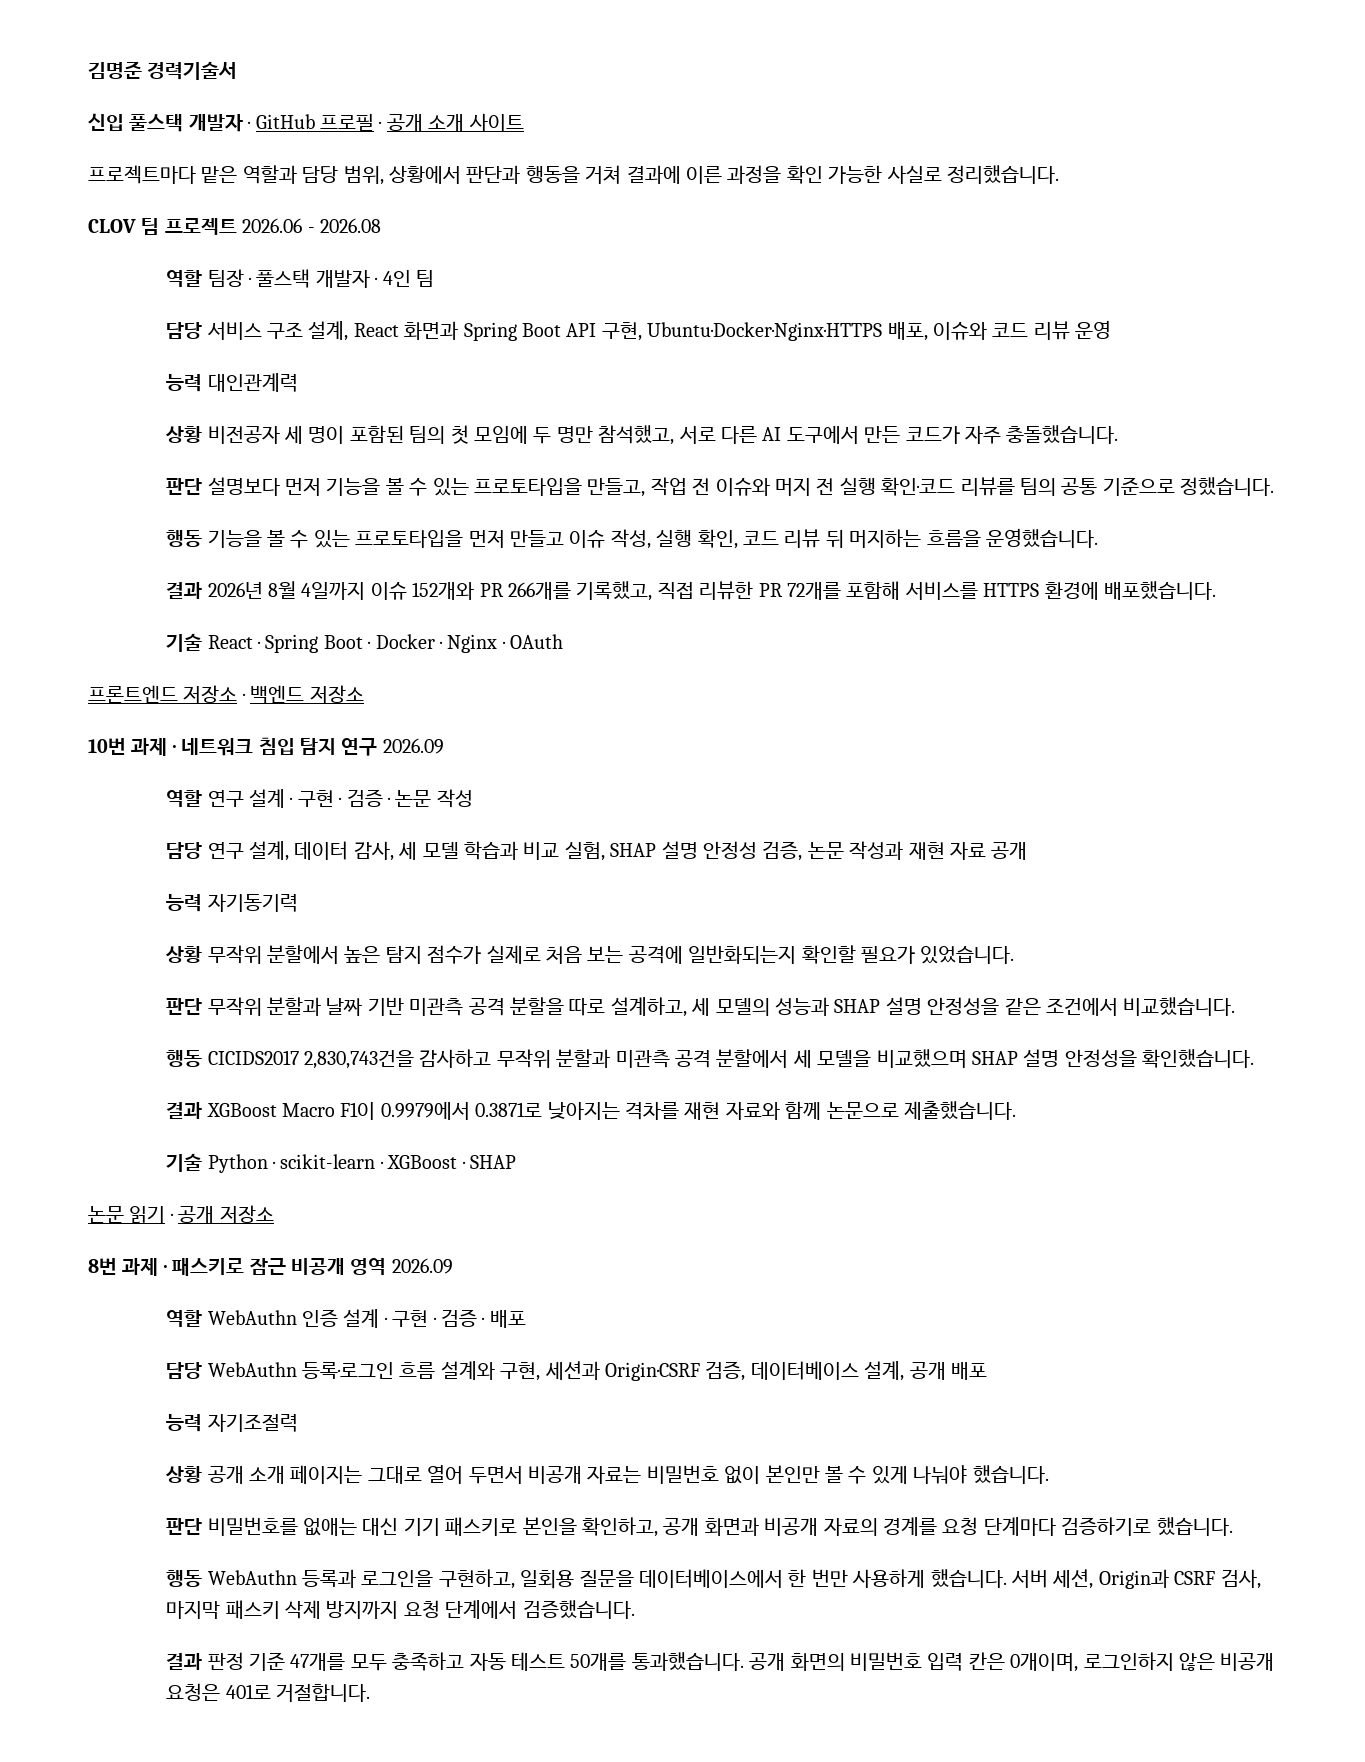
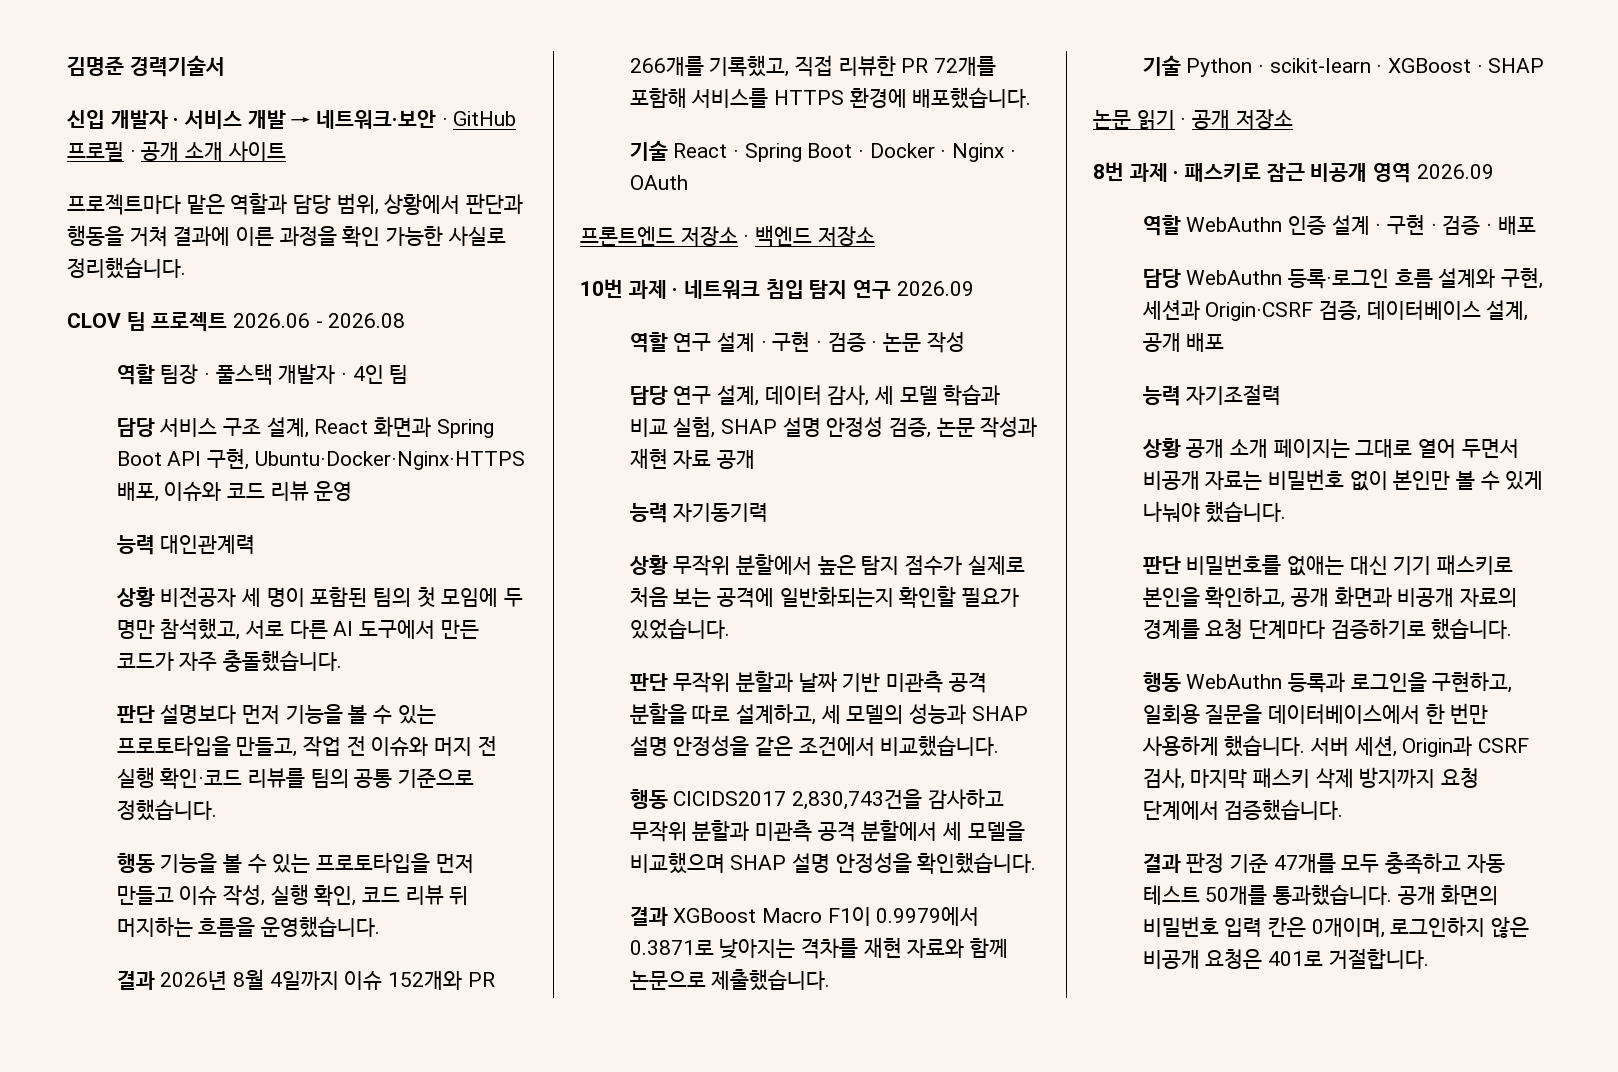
- 신입 풀스택 개발자 · GitHub 프로필 · 공개 소개 사이트
+ 신입 개발자 · 서비스 개발 → 네트워크·보안 · GitHub 프로필 · 공개 소개 사이트

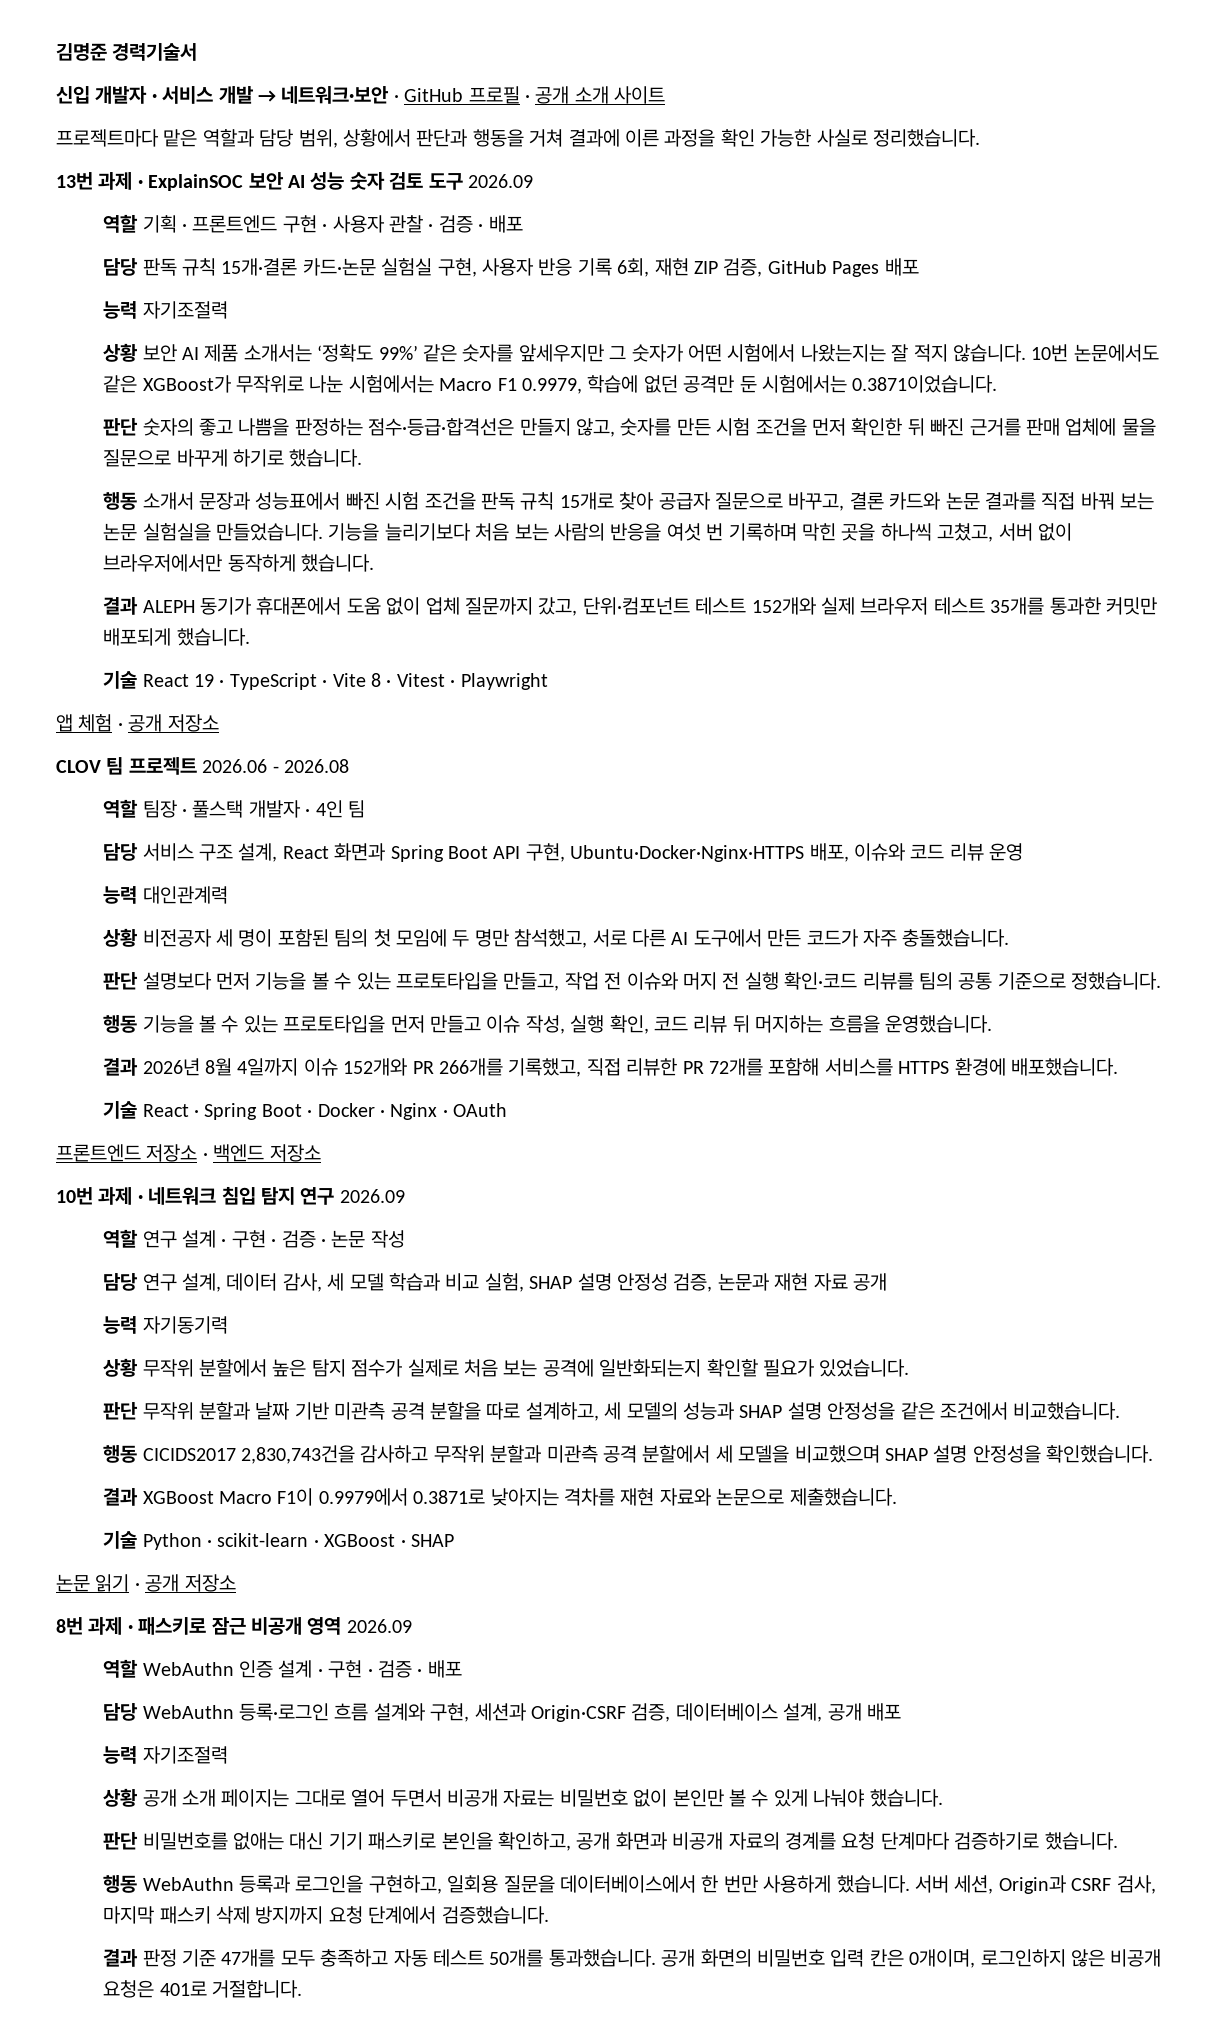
+ 13번 과제 · ExplainSOC 보안 AI 성능 숫자 검토 도구 2026.09
+ 역할 기획 · 프론트엔드 구현 · 사용자 관찰 · 검증 · 배포
+ 담당 판독 규칙 15개·결론 카드·논문 실험실 구현, 사용자 반응 기록 6회, 재현 ZIP 검증, GitHub Pages 배포
+ 능력 자기조절력
+ 상황 보안 AI 제품 소개서는 ‘정확도 99%’ 같은 숫자를 앞세우지만 그 숫자가 어떤 시험에서 나왔는지는 잘 적지 않습니다. 10번 논문에서도 같은 XGBoost가 무작위로 나눈 시험에서는 Macro F1 0.9979, 학습에 없던 공격만 둔 시험에서는 0.3871이었습니다.
+ 판단 숫자의 좋고 나쁨을 판정하는 점수·등급·합격선은 만들지 않고, 숫자를 만든 시험 조건을 먼저 확인한 뒤 빠진 근거를 판매 업체에 물을 질문으로 바꾸게 하기로 했습니다.
+ 행동 소개서 문장과 성능표에서 빠진 시험 조건을 판독 규칙 15개로 찾아 공급자 질문으로 바꾸고, 결론 카드와 논문 결과를 직접 바꿔 보는 논문 실험실을 만들었습니다. 기능을 늘리기보다 처음 보는 사람의 반응을 여섯 번 기록하며 막힌 곳을 하나씩 고쳤고, 서버 없이 브라우저에서만 동작하게 했습니다.
+ 결과 ALEPH 동기가 휴대폰에서 도움 없이 업체 질문까지 갔고, 단위·컴포넌트 테스트 152개와 실제 브라우저 테스트 35개를 통과한 커밋만 배포되게 했습니다.
+ 기술 React 19 · TypeScript · Vite 8 · Vitest · Playwright
+ 앱 체험 · 공개 저장소
- 담당 연구 설계, 데이터 감사, 세 모델 학습과 비교 실험, SHAP 설명 안정성 검증, 논문 작성과 재현 자료 공개
+ 담당 연구 설계, 데이터 감사, 세 모델 학습과 비교 실험, SHAP 설명 안정성 검증, 논문과 재현 자료 공개
- 결과 XGBoost Macro F1이 0.9979에서 0.3871로 낮아지는 격차를 재현 자료와 함께 논문으로 제출했습니다.
+ 결과 XGBoost Macro F1이 0.9979에서 0.3871로 낮아지는 격차를 재현 자료와 논문으로 제출했습니다.

